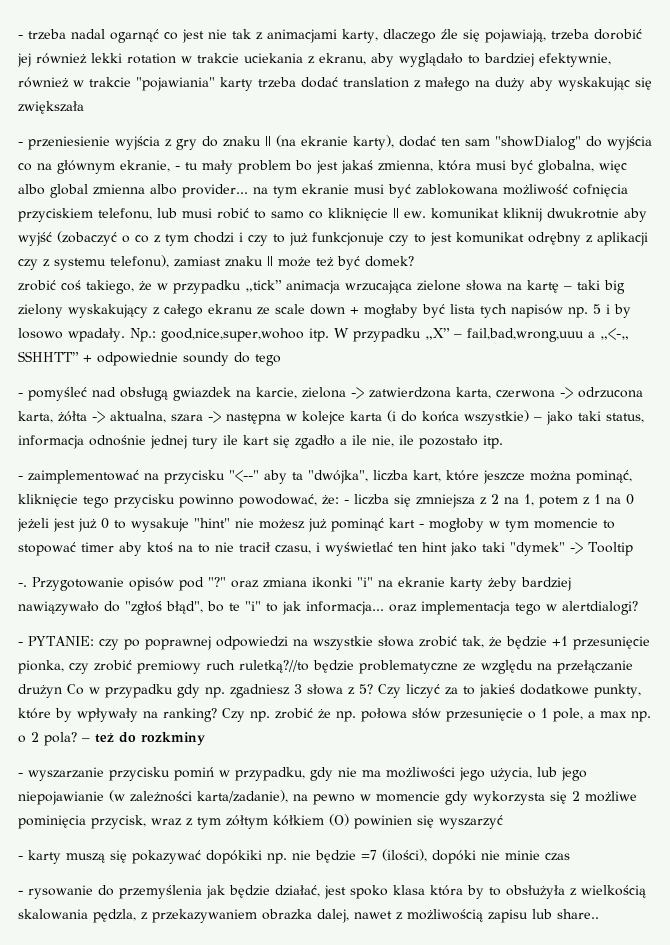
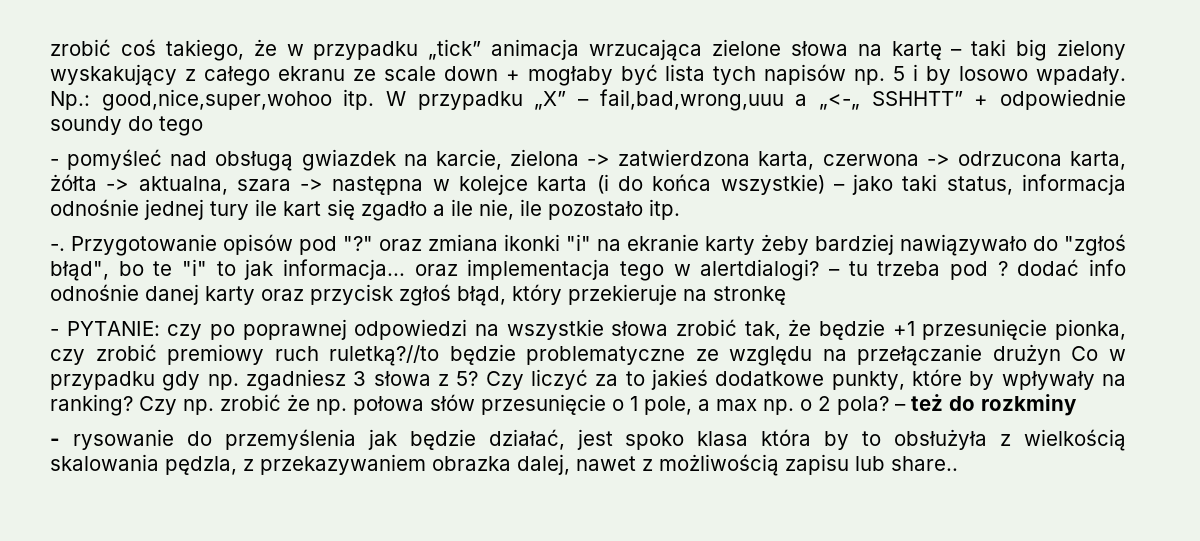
- - trzeba nadal ogarnąć co jest nie tak z animacjami karty, dlaczego źle się pojawiają, trzeba dorobić jej również lekki rotation w trakcie uciekania z ekranu, aby wyglądało to bardziej efektywnie, również w trakcie "pojawiania" karty trzeba dodać translation z małego na duży aby wyskakując się zwiększała
- - przeniesienie wyjścia z gry do znaku || (na ekranie karty), dodać ten sam "showDialog" do wyjścia co na głównym ekranie, - tu mały problem bo jest jakaś zmienna, która musi być globalna, więc albo global zmienna albo provider... na tym ekranie musi być zablokowana możliwość cofnięcia przyciskiem telefonu, lub musi robić to samo co kliknięcie || ew. komunikat kliknij dwukrotnie aby wyjść (zobaczyć o co z tym chodzi i czy to już funkcjonuje czy to jest komunikat odrębny z aplikacji czy z systemu telefonu), zamiast znaku || może też być domek?
- - zaimplementować na przycisku "<--" aby ta "dwójka", liczba kart, które jeszcze można pominąć, kliknięcie tego przycisku powinno powodować, że: - liczba się zmniejsza z 2 na 1, potem z 1 na 0 jeżeli jest już 0 to wysakuje "hint" nie możesz już pominąć kart - mogłoby w tym momencie to stopować timer aby ktoś na to nie tracił czasu, i wyświetlać ten hint jako taki "dymek" -> Tooltip
+ – tu trzeba pod ? dodać info odnośnie danej karty oraz przycisk zgłoś błąd, który przekieruje na stronkę
- - wyszarzanie przycisku pomiń w przypadku, gdy nie ma możliwości jego użycia, lub jego niepojawianie (w zależności karta/zadanie), na pewno w momencie gdy wykorzysta się 2 możliwe pominięcia przycisk, wraz z tym zółtym kółkiem (O) powinien się wyszarzyć
- - karty muszą się pokazywać dopókiki np. nie będzie =7 (ilości), dopóki nie minie czas

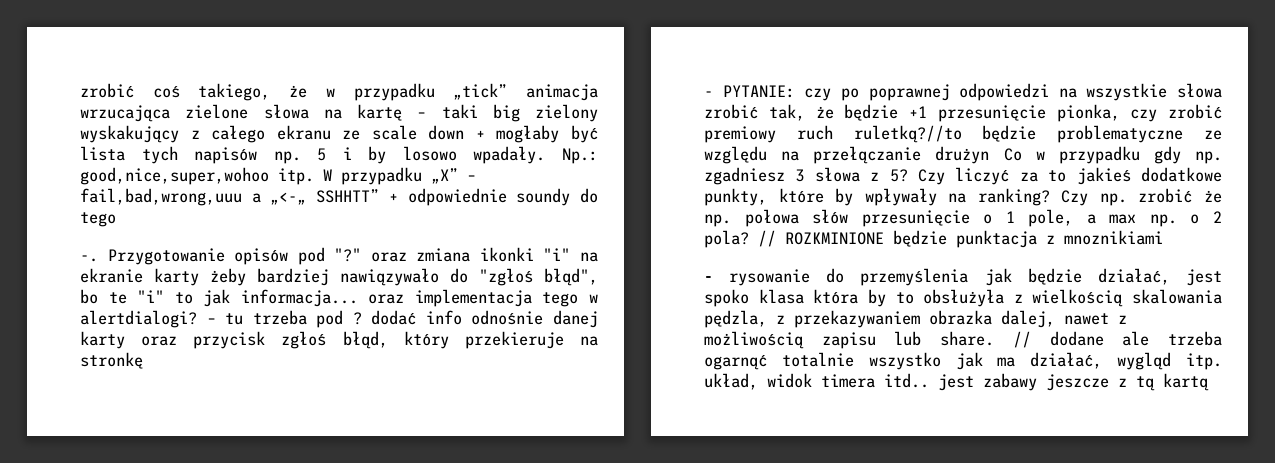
- - pomyśleć nad obsługą gwiazdek na karcie, zielona -> zatwierdzona karta, czerwona -> odrzucona karta, żółta -> aktualna, szara -> następna w kolejce karta (i do końca wszystkie) – jako taki status, informacja odnośnie jednej tury ile kart się zgadło a ile nie, ile pozostało itp.
- – też do rozkminy
+ // ROZKMINIONE będzie punktacja z mnoznikiami
- - rysowanie do przemyślenia jak będzie działać, jest spoko klasa która by to obsłużyła z wielkością skalowania pędzla, z przekazywaniem obrazka dalej, nawet z możliwością zapisu lub share..
+ - rysowanie do przemyślenia jak będzie działać, jest spoko klasa która by to obsłużyła z wielkością skalowania pędzla, z przekazywaniem obrazka dalej, nawet z możliwością zapisu lub share. // dodane ale trzeba ogarnąć totalnie wszystko jak ma działać, wygląd itp. układ, widok timera itd.. jest zabawy jeszcze z tą kartą

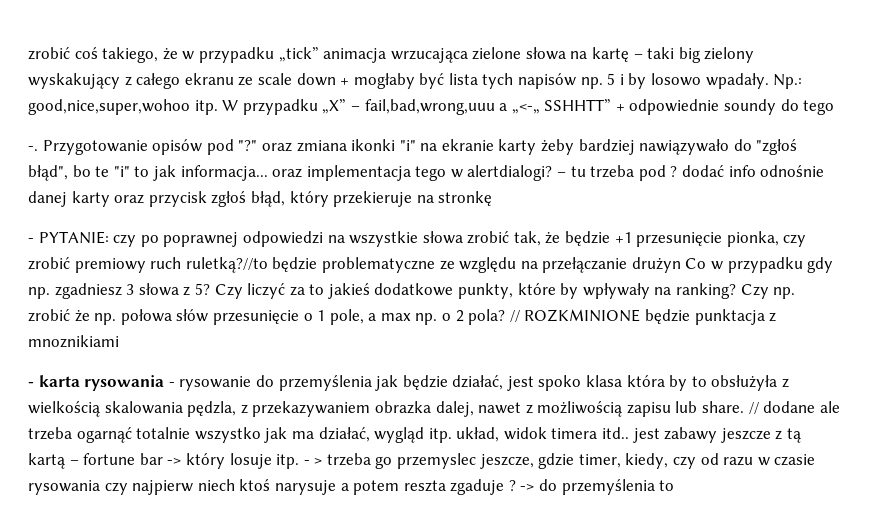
- - rysowanie do przemyślenia jak będzie działać, jest spoko klasa która by to obsłużyła z wielkością skalowania pędzla, z przekazywaniem obrazka dalej, nawet z możliwością zapisu lub share.
+ - karta rysowania - rysowanie do przemyślenia jak będzie działać, jest spoko klasa która by to obsłużyła z wielkością skalowania pędzla, z przekazywaniem obrazka dalej, nawet z możliwością zapisu lub share.
- // dodane ale trzeba ogarnąć totalnie wszystko jak ma działać, wygląd itp. układ, widok timera itd.. jest zabawy jeszcze z tą kartą
+ // dodane ale trzeba ogarnąć totalnie wszystko jak ma działać, wygląd itp. układ, widok timera itd.. jest zabawy jeszcze z tą kartą – fortune bar -> który losuje itp. - > trzeba go przemyslec jeszcze, gdzie timer, kiedy, czy od razu w czasie rysowania czy najpierw niech ktoś narysuje a potem reszta zgaduje ? -> do przemyślenia to

